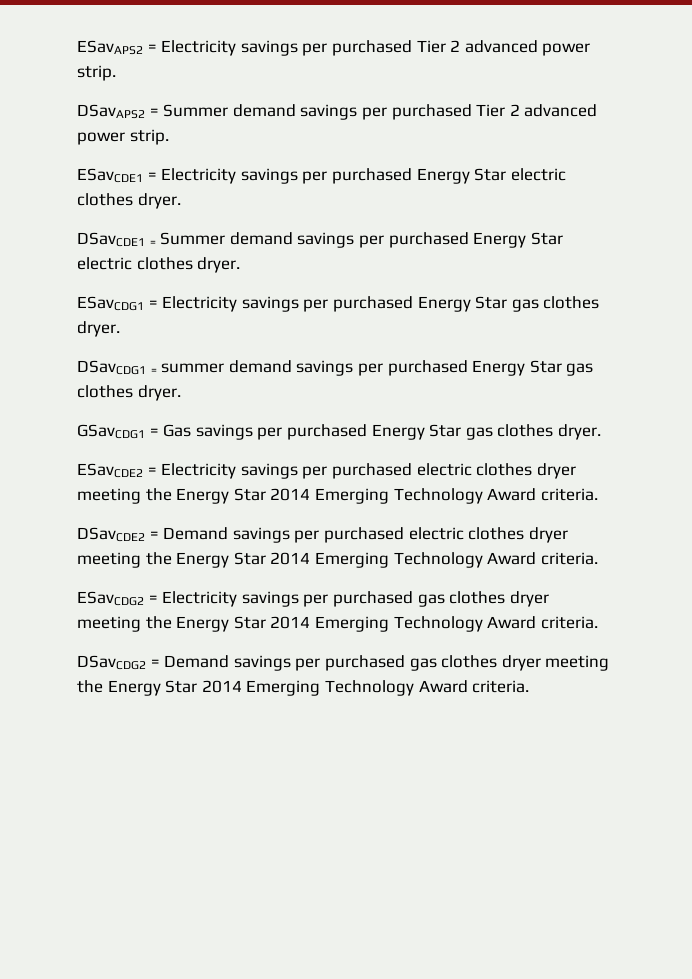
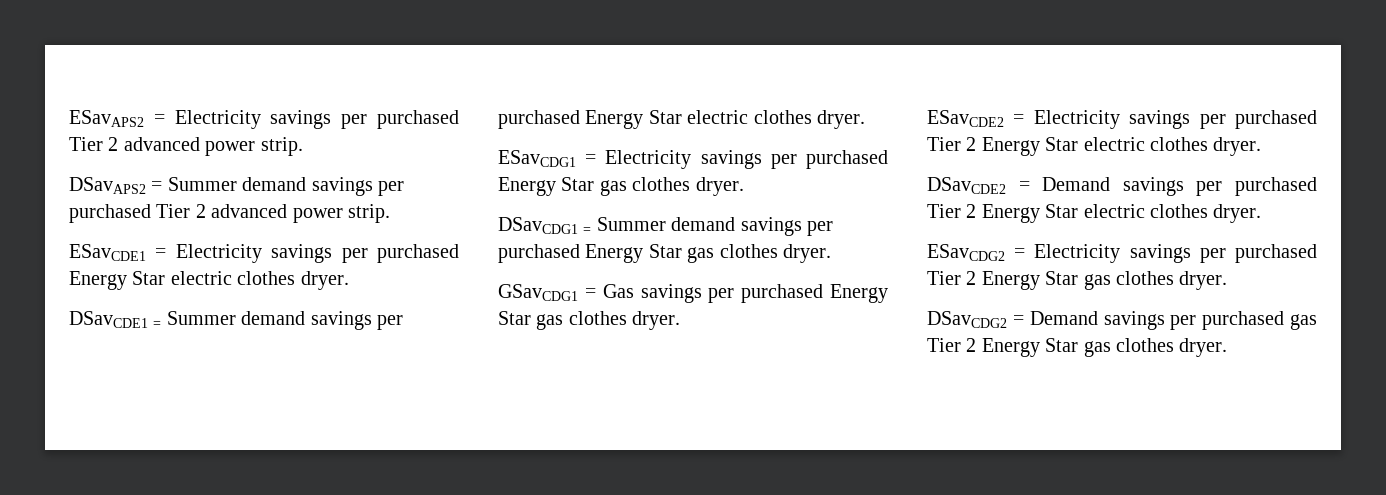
- DSavCDG1 = summer demand savings per purchased Energy Star gas clothes dryer.
+ DSavCDG1 = Summer demand savings per purchased Energy Star gas clothes dryer.
- ESavCDE2 = Electricity savings per purchased electric clothes dryer meeting the Energy Star 2014 Emerging Technology Award criteria.
+ ESavCDE2 = Electricity savings per purchased Tier 2 Energy Star electric clothes dryer.
- DSavCDE2 = Demand savings per purchased electric clothes dryer meeting the Energy Star 2014 Emerging Technology Award criteria.
+ DSavCDE2 = Demand savings per purchased Tier 2 Energy Star electric clothes dryer.
- ESavCDG2 = Electricity savings per purchased gas clothes dryer meeting the Energy Star 2014 Emerging Technology Award criteria.
+ ESavCDG2 = Electricity savings per purchased Tier 2 Energy Star gas clothes dryer.
- DSavCDG2 = Demand savings per purchased gas clothes dryer meeting the Energy Star 2014 Emerging Technology Award criteria.
+ DSavCDG2 = Demand savings per purchased gas Tier 2 Energy Star gas clothes dryer.

